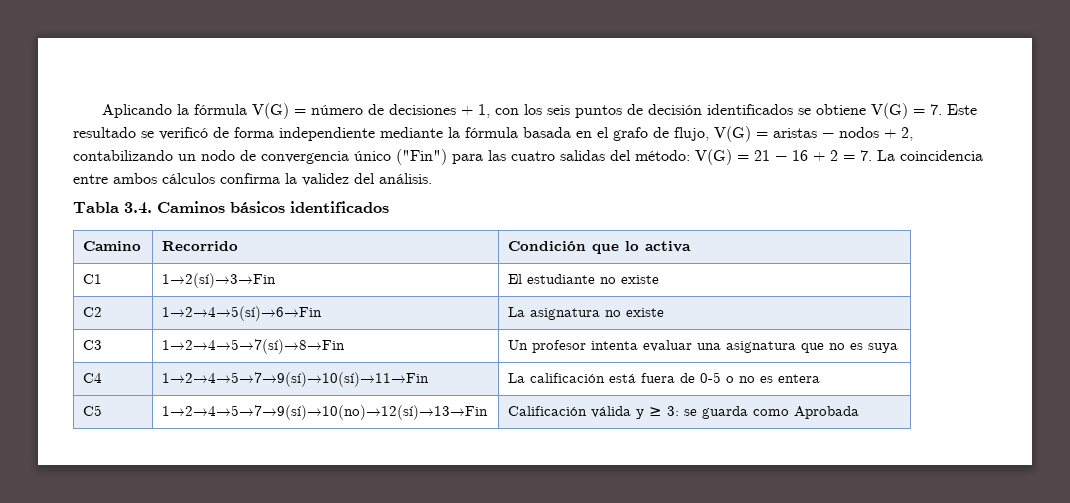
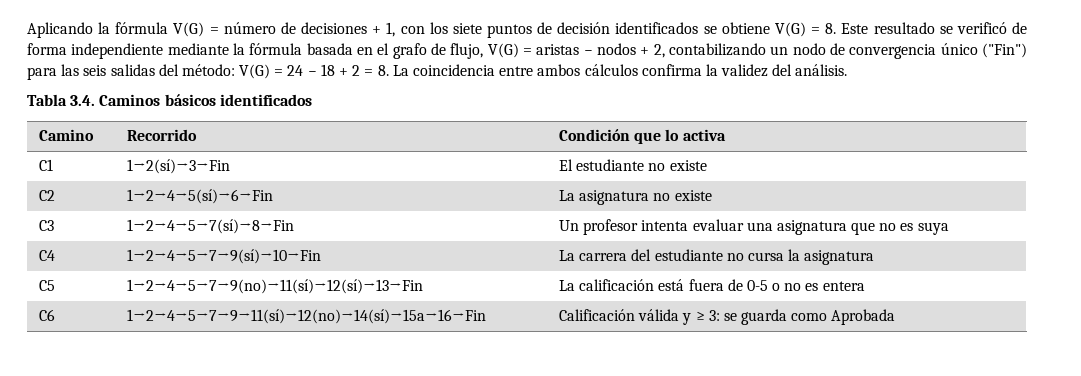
- Aplicando la fórmula V(G) = número de decisiones + 1, con los seis puntos de decisión identificados se obtiene V(G) = 7. Este resultado se verificó de forma independiente mediante la fórmula basada en el grafo de flujo, V(G) = aristas − nodos + 2, contabilizando un nodo de convergencia único ("Fin") para las cuatro salidas del método:
+ Aplicando la fórmula V(G) = número de decisiones + 1, con los siete puntos de decisión identificados se obtiene V(G) = 8. Este resultado se verificó de forma independiente mediante la fórmula basada en el grafo de flujo, V(G) = aristas − nodos + 2, contabilizando un nodo de convergencia único ("Fin") para las seis salidas del método:
- V(G) = 21 − 16 + 2 = 7. La coincidencia entre ambos cálculos confirma la validez del análisis.
+ V(G) = 24 − 18 + 2 = 8. La coincidencia entre ambos cálculos confirma la validez del análisis.
- C4 | 1→2→4→5→7→9(sí)→10(sí)→11→Fin | La calificación está fuera de 0-5 o no es entera
+ C4 | 1→2→4→5→7→9(sí)→10→Fin | La carrera del estudiante no cursa la asignatura
+ C5 | 1→2→4→5→7→9(no)→11(sí)→12(sí)→13→Fin | La calificación está fuera de 0-5 o no es entera
- C5 | 1→2→4→5→7→9(sí)→10(no)→12(sí)→13→Fin | Calificación válida y ≥ 3: se guarda como Aprobada
+ C6 | 1→2→4→5→7→9→11(sí)→12(no)→14(sí)→15a→16→Fin | Calificación válida y ≥ 3: se guarda como Aprobada

